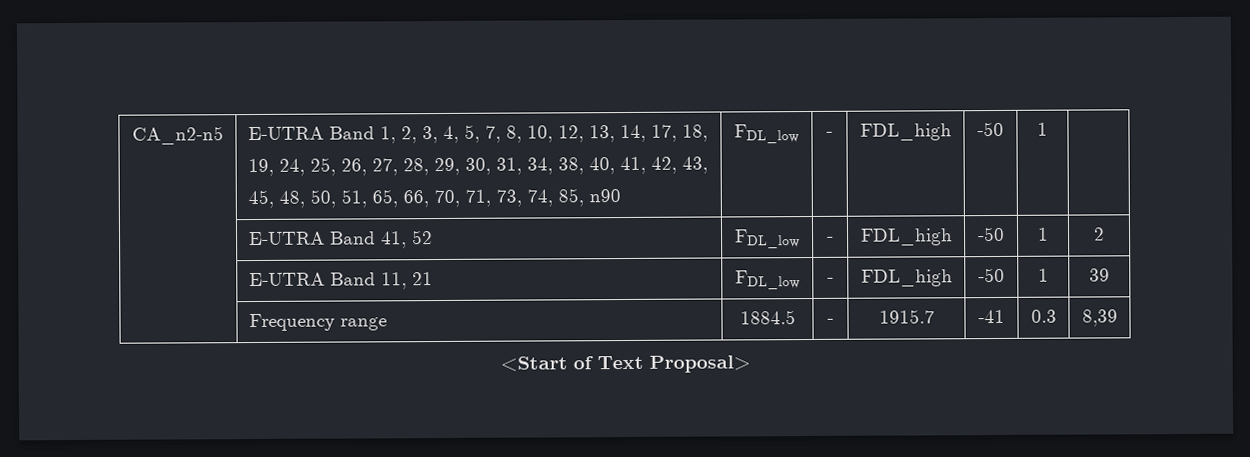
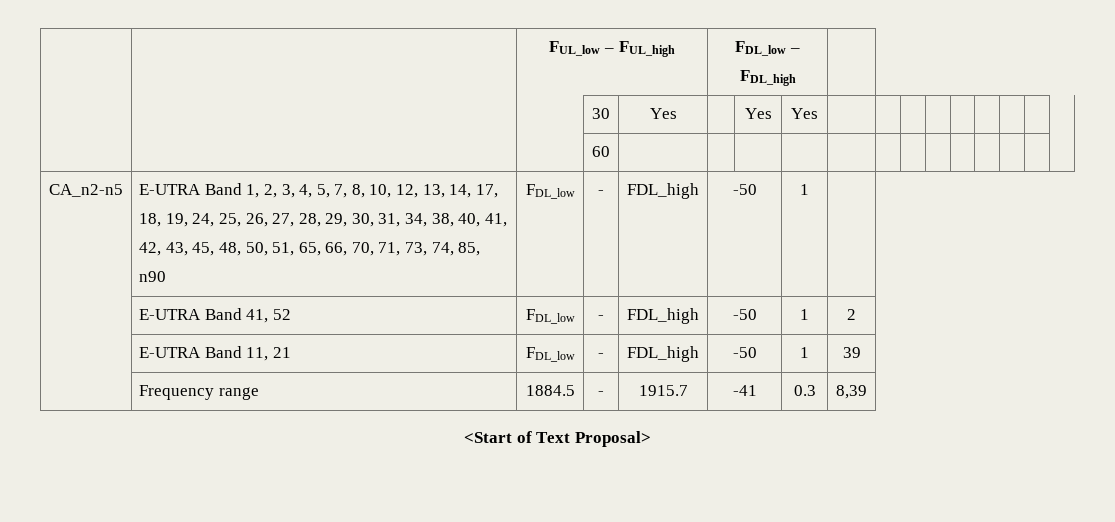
+ FUL_low – FUL_high | FDL_low – FDL_high |
+ | | | 30 | Yes | | Yes | Yes | | | | | | | | |
+ | | | 60 | | | | | | | | | | | | |

